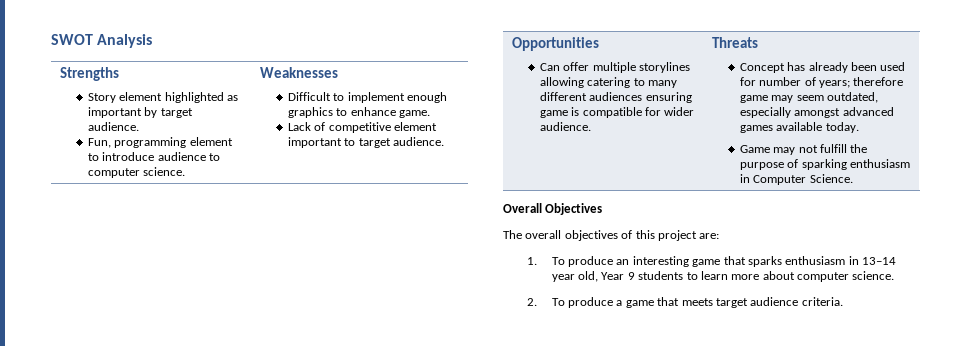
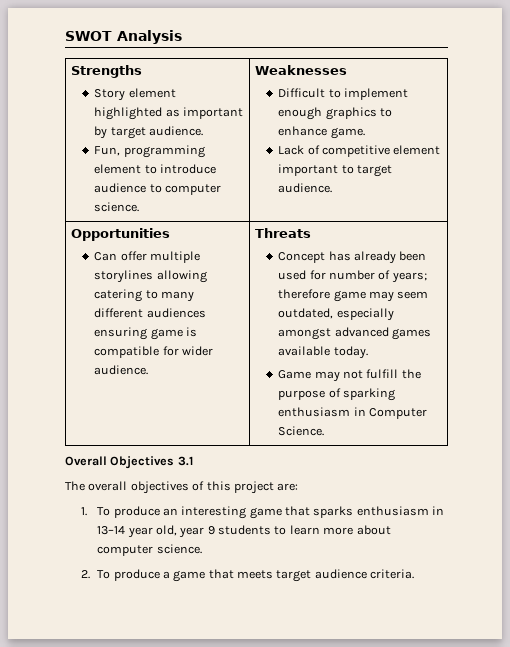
- Overall Objectives
+ Overall Objectives 3.1
- 1. To produce an interesting game that sparks enthusiasm in 13–14 year old, Year 9 students to learn more about computer science.
+ 1. To produce an interesting game that sparks enthusiasm in 13–14 year old, year 9 students to learn more about computer science.

